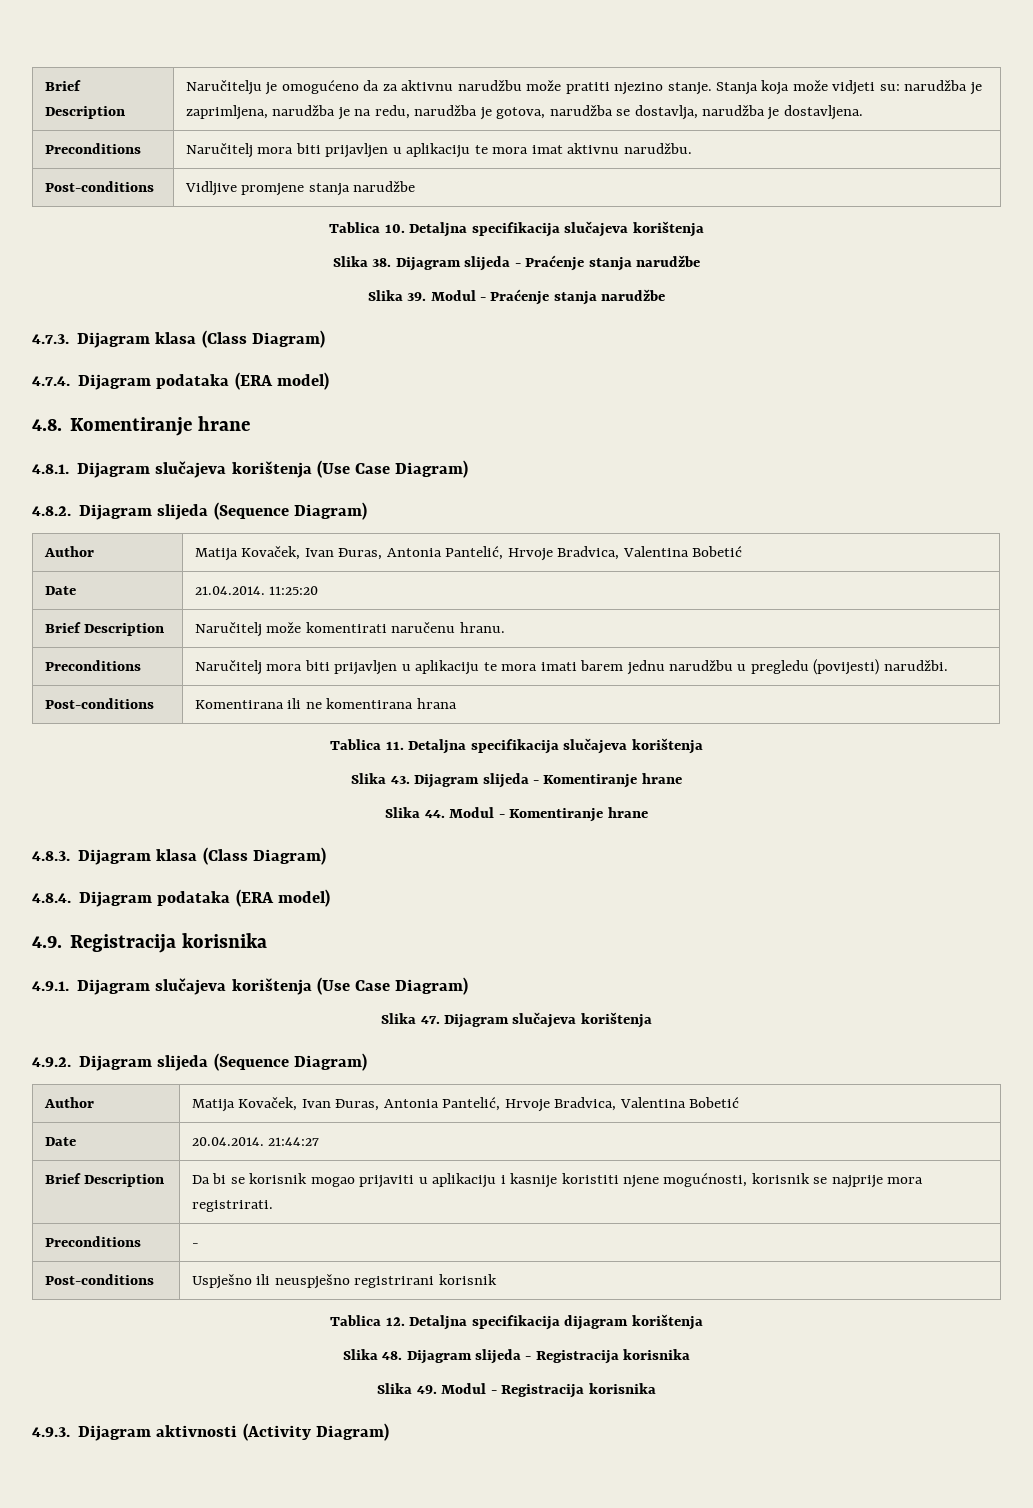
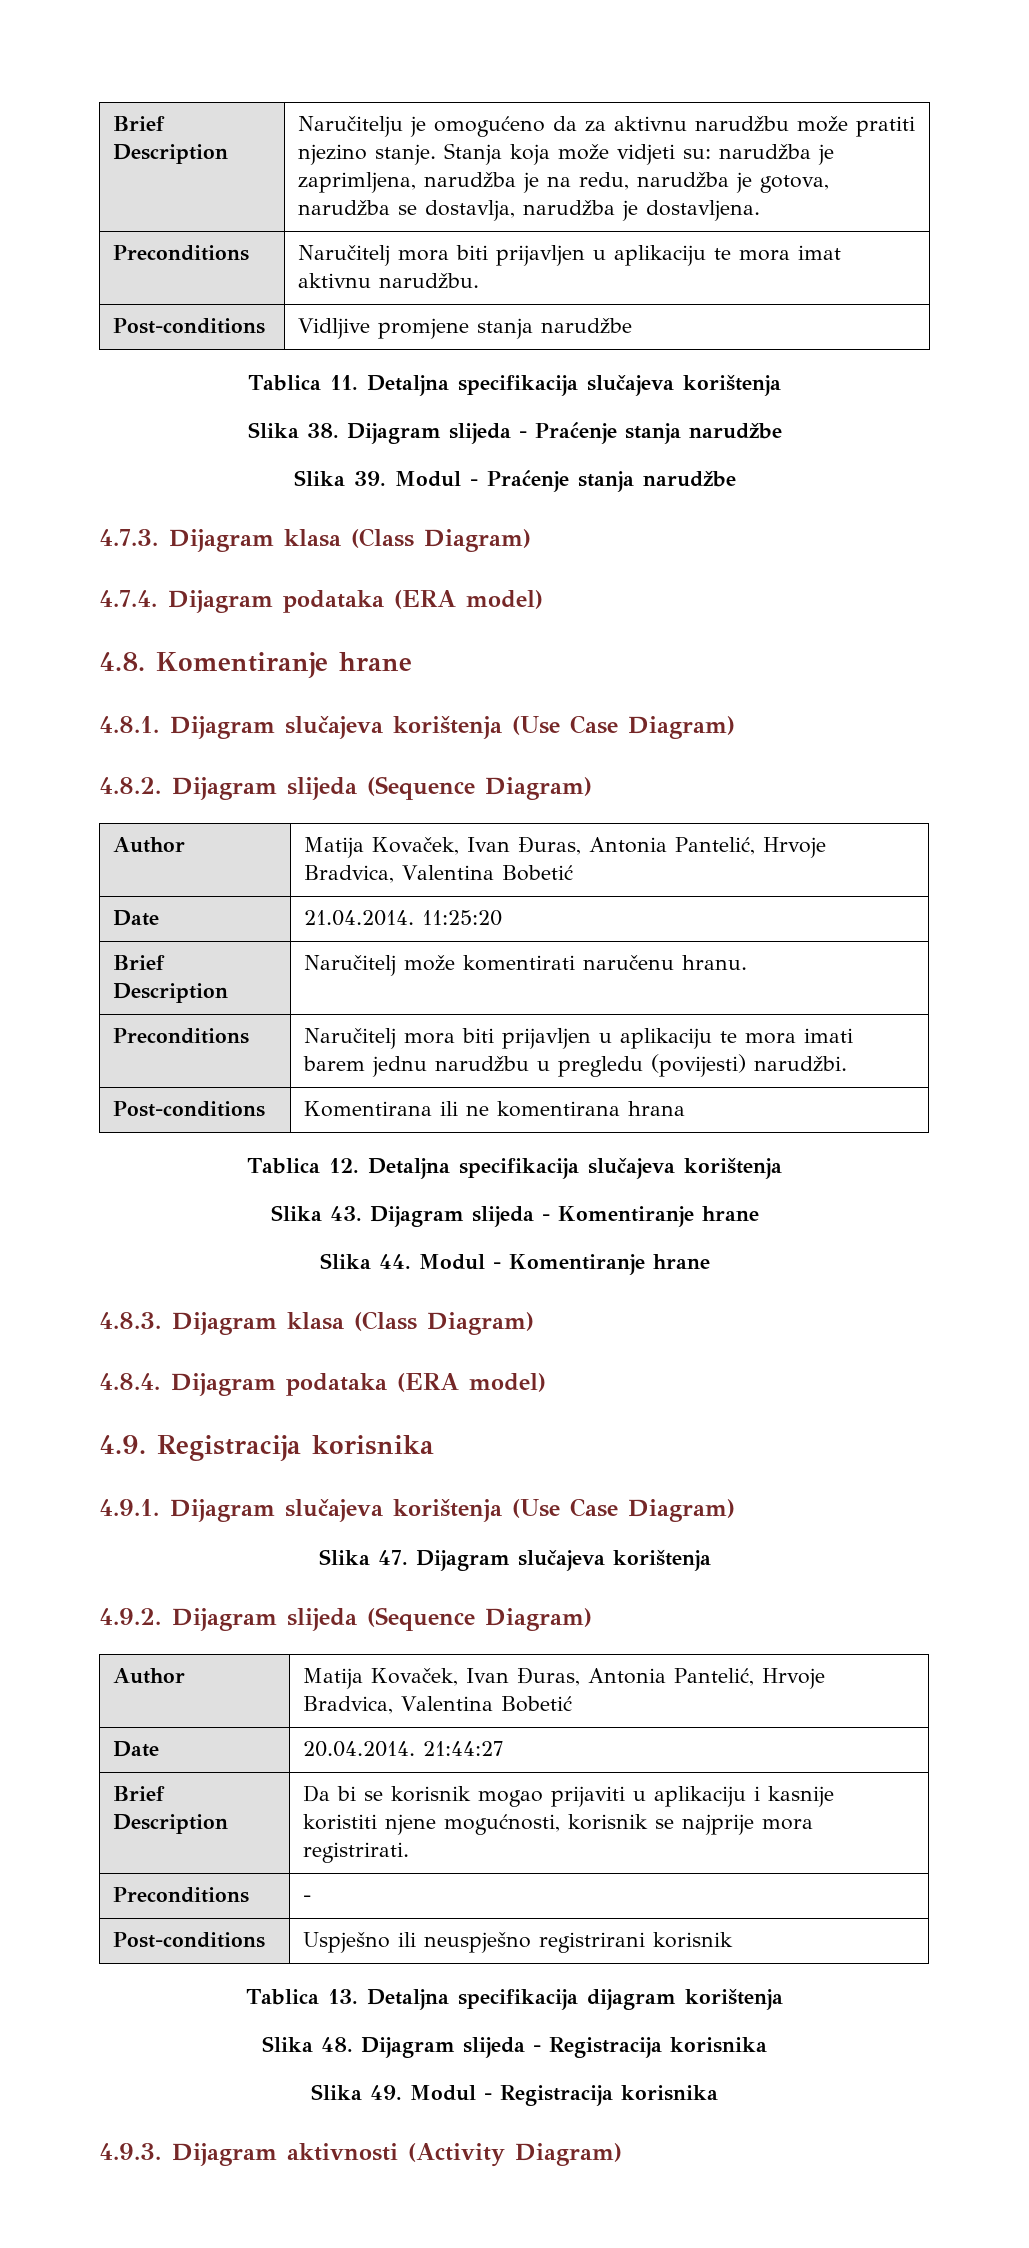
- Tablica 10. Detaljna specifikacija slučajeva korištenja
+ Tablica 11. Detaljna specifikacija slučajeva korištenja
- Tablica 11. Detaljna specifikacija slučajeva korištenja
+ Tablica 12. Detaljna specifikacija slučajeva korištenja
- Tablica 12. Detaljna specifikacija dijagram korištenja
+ Tablica 13. Detaljna specifikacija dijagram korištenja

